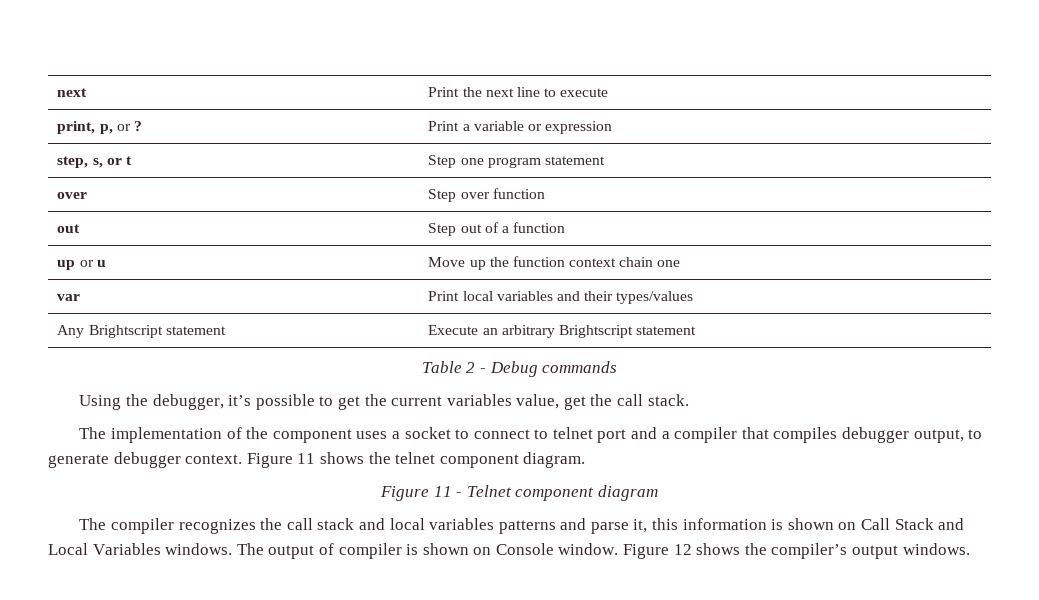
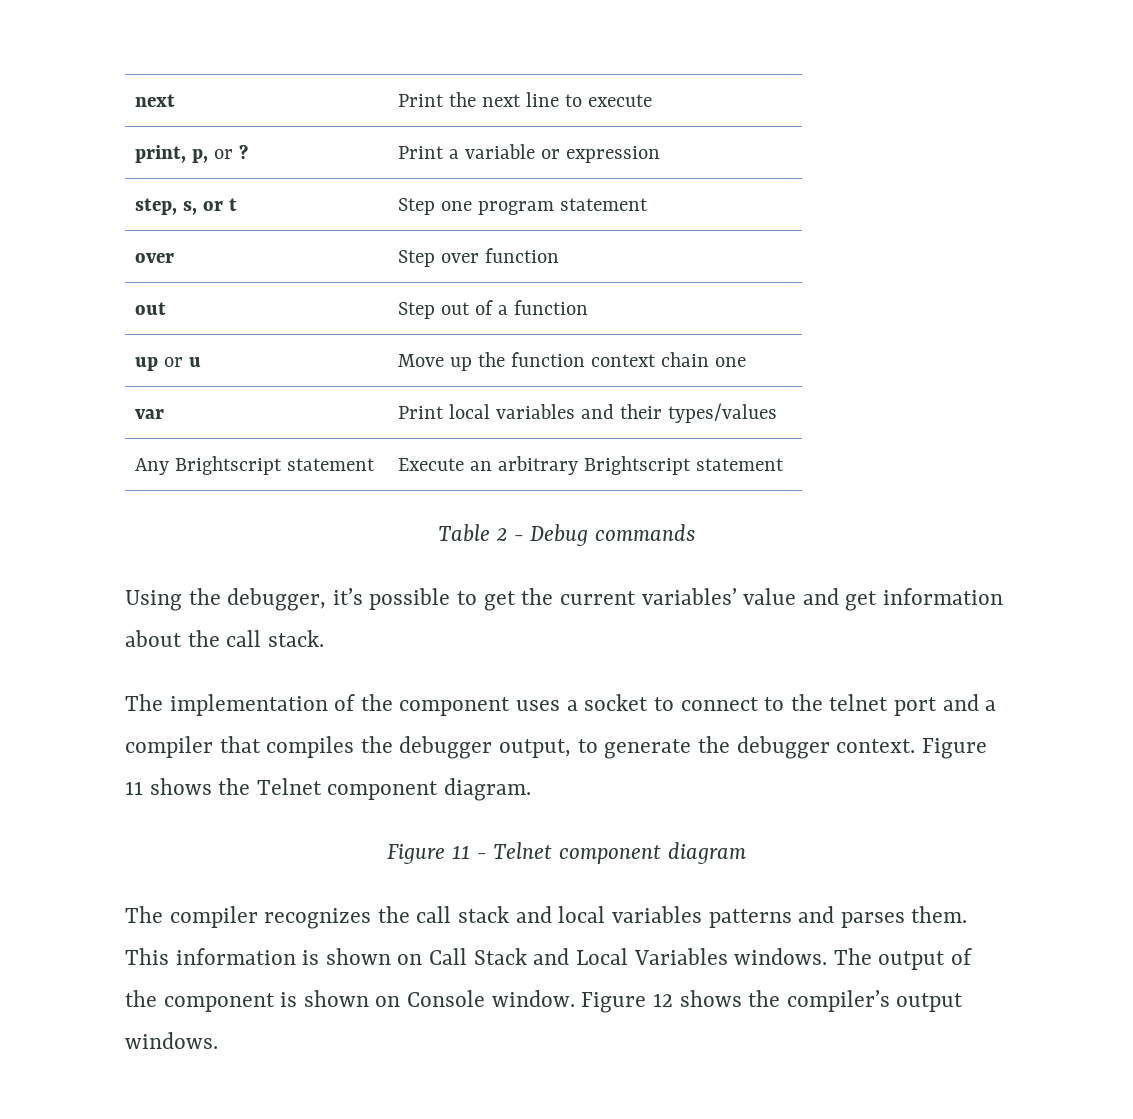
- Using the debugger, it’s possible to get the current variables value, get the call stack.
+ Using the debugger, it’s possible to get the current variables’ value and get information about the call stack.
- The implementation of the component uses a socket to connect to telnet port and a compiler that compiles debugger output, to generate debugger context.
+ The implementation of the component uses a socket to connect to the telnet port and a compiler that compiles the debugger output, to generate the debugger context.
- Figure 11 shows the telnet component diagram.
+ Figure 11 shows the Telnet component diagram.
- The compiler recognizes the call stack and local variables patterns and parse it, this information is shown on Call Stack and Local Variables windows.
+ The compiler recognizes the call stack and local variables patterns and parses them. This information is shown on Call Stack and Local Variables windows.
- The output of compiler is shown on Console window.
+ The output of the component is shown on Console window.

